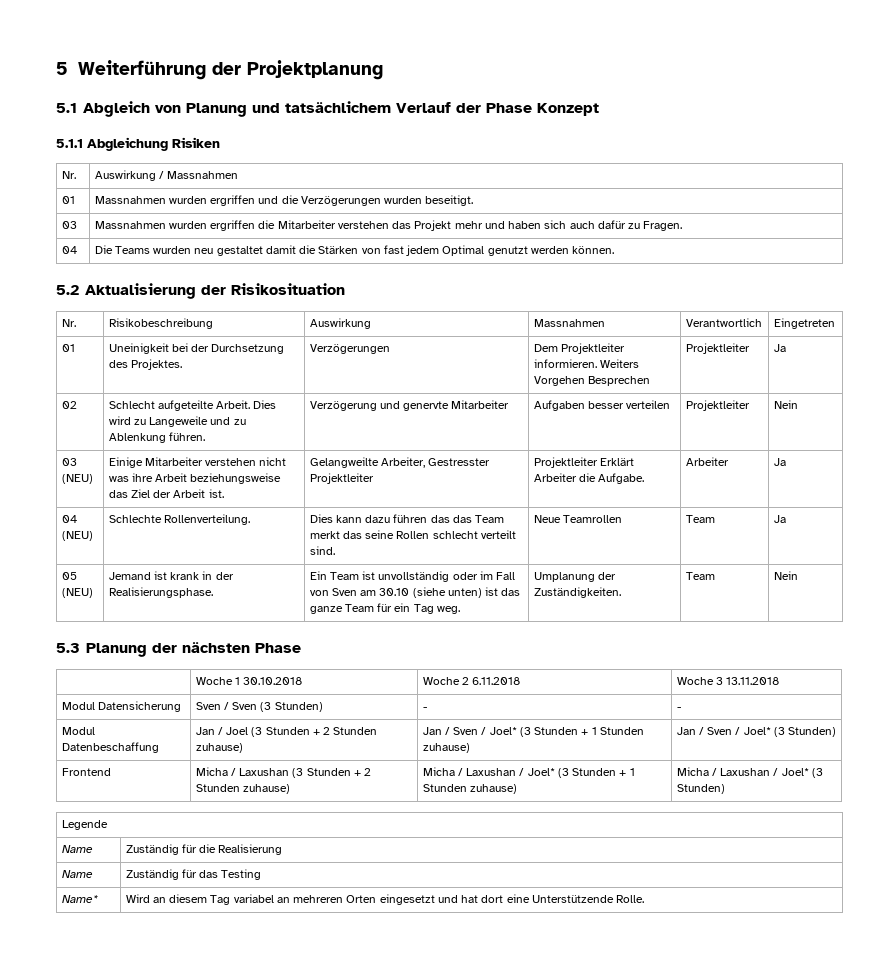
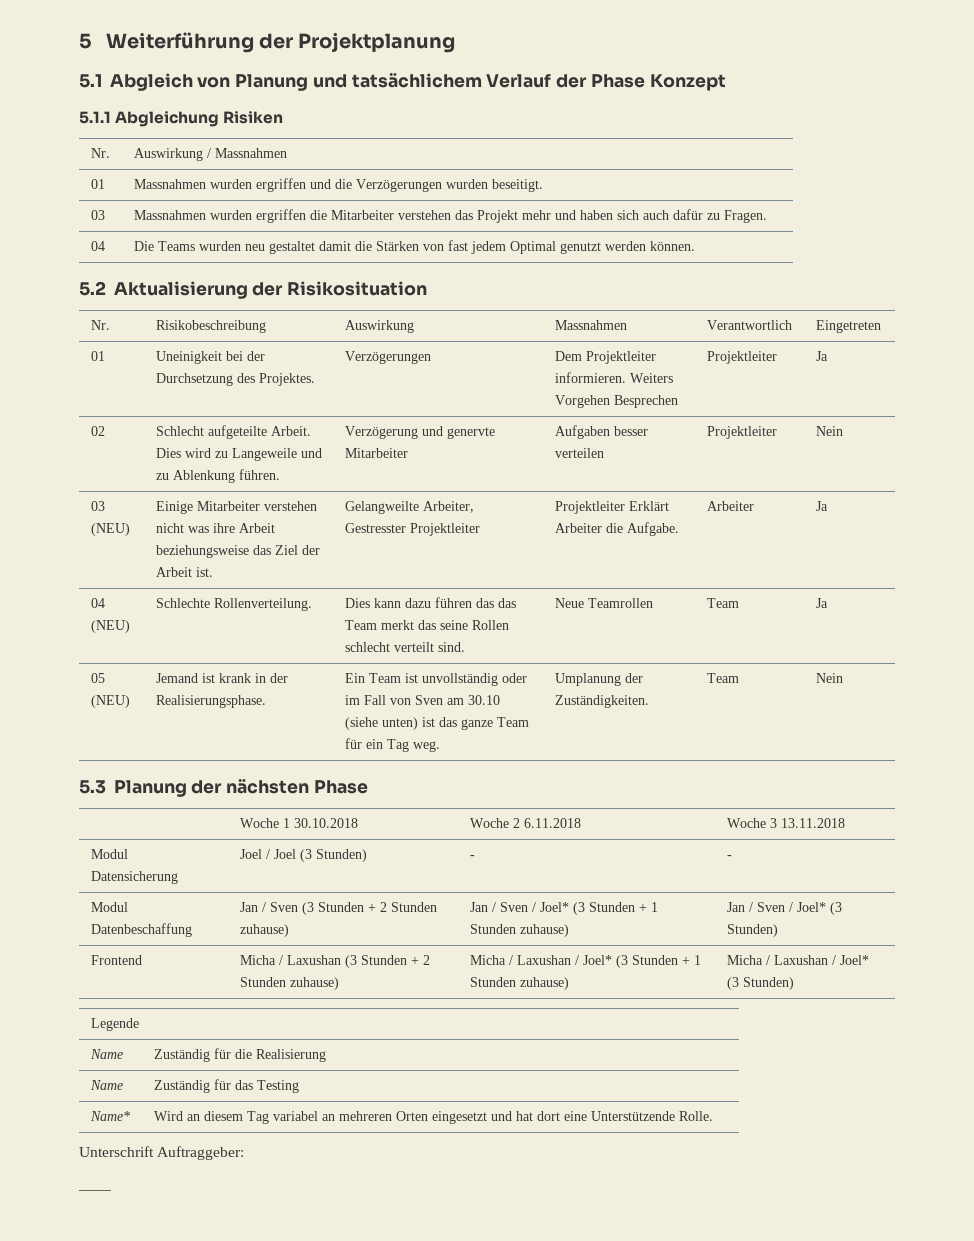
- Modul Datensicherung | Sven / Sven (3 Stunden) | - | -
+ Modul Datensicherung | Joel / Joel (3 Stunden) | - | -
- Modul Datenbeschaffung | Jan / Joel (3 Stunden + 2 Stunden zuhause) | Jan / Sven / Joel* (3 Stunden + 1 Stunden zuhause) | Jan / Sven / Joel* (3 Stunden)
+ Modul Datenbeschaffung | Jan / Sven (3 Stunden + 2 Stunden zuhause) | Jan / Sven / Joel* (3 Stunden + 1 Stunden zuhause) | Jan / Sven / Joel* (3 Stunden)
+ Unterschrift Auftraggeber:
+ ____

